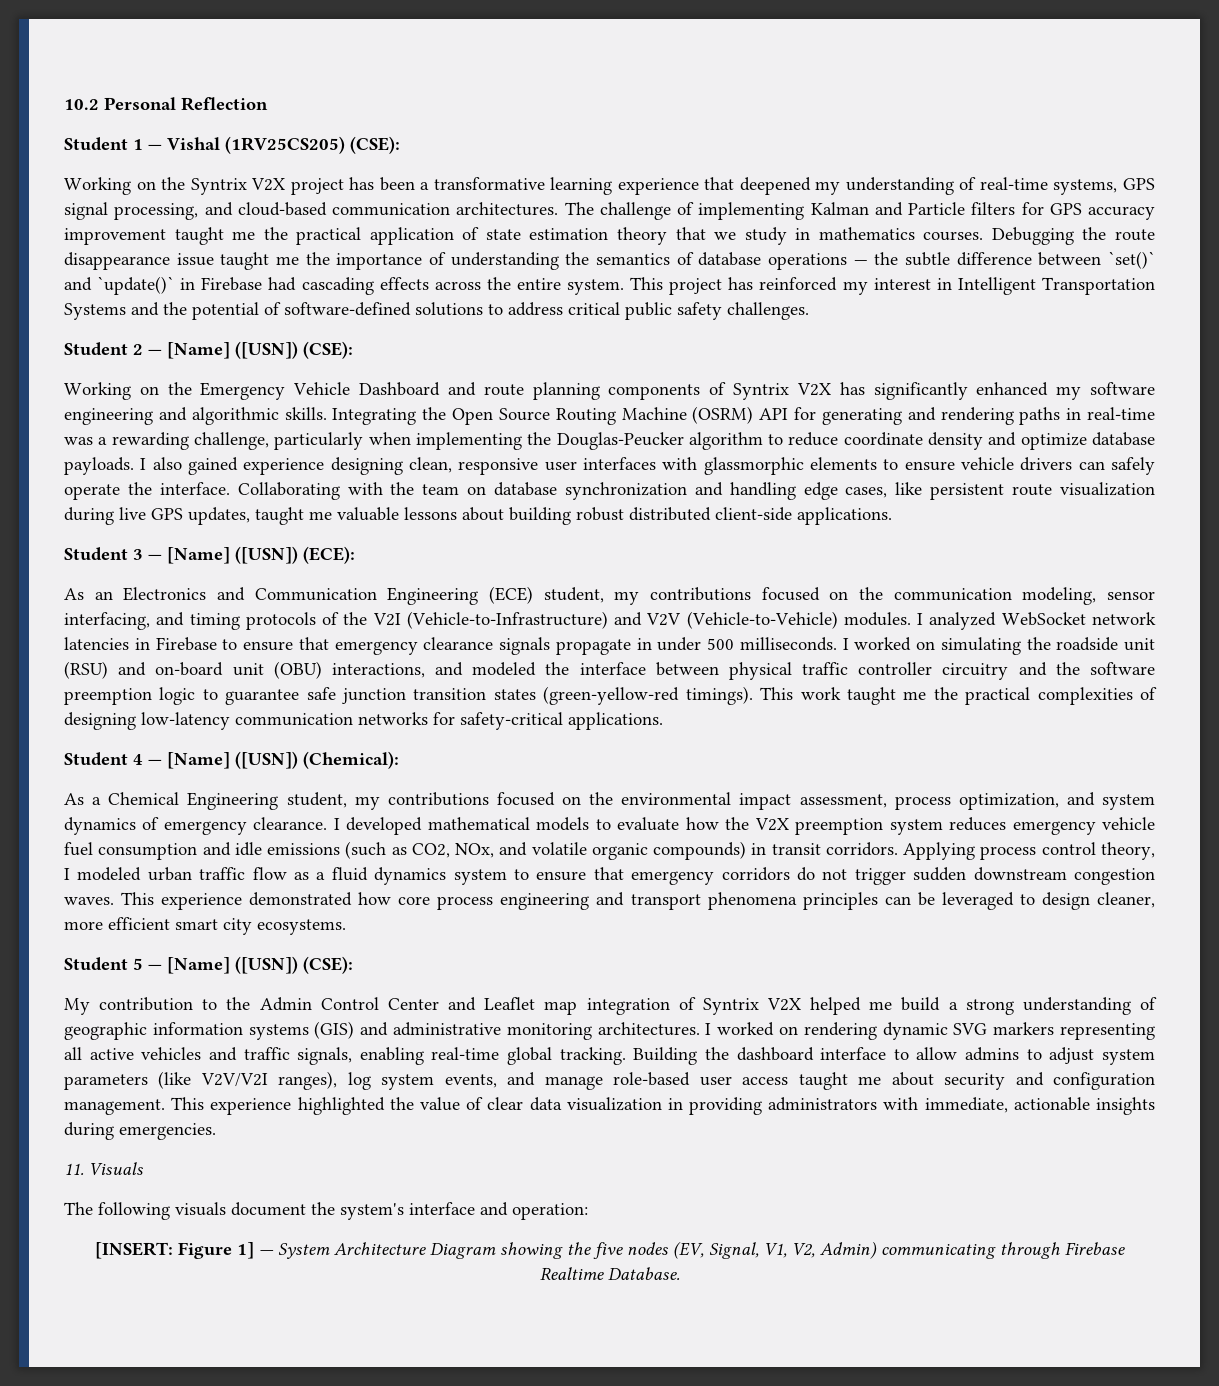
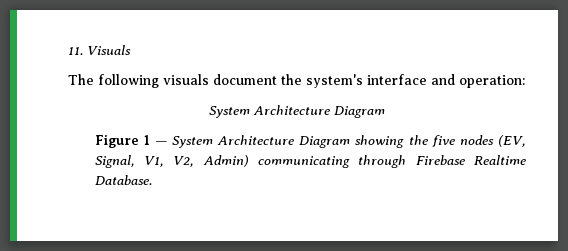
- 10.2 Personal Reflection
- Student 1 — Vishal (1RV25CS205) (CSE):
- Working on the Syntrix V2X project has been a transformative learning experience that deepened my understanding of real-time systems, GPS signal processing, and cloud-based communication architectures. The challenge of implementing Kalman and Particle filters for GPS accuracy improvement taught me the practical application of state estimation theory that we study in mathematics courses. Debugging the route disappearance issue taught me the importance of understanding the semantics of database operations — the subtle difference between `set()` and `update()` in Firebase had cascading effects across the entire system. This project has reinforced my interest in Intelligent Transportation Systems and the potential of software-defined solutions to address critical public safety challenges.
- Student 2 — [Name] ([USN]) (CSE):
- Working on the Emergency Vehicle Dashboard and route planning components of Syntrix V2X has significantly enhanced my software engineering and algorithmic skills. Integrating the Open Source Routing Machine (OSRM) API for generating and rendering paths in real-time was a rewarding challenge, particularly when implementing the Douglas-Peucker algorithm to reduce coordinate density and optimize database payloads. I also gained experience designing clean, responsive user interfaces with glassmorphic elements to ensure vehicle drivers can safely operate the interface. Collaborating with the team on database synchronization and handling edge cases, like persistent route visualization during live GPS updates, taught me valuable lessons about building robust distributed client-side applications.
- Student 3 — [Name] ([USN]) (ECE):
- As an Electronics and Communication Engineering (ECE) student, my contributions focused on the communication modeling, sensor interfacing, and timing protocols of the V2I (Vehicle-to-Infrastructure) and V2V (Vehicle-to-Vehicle) modules. I analyzed WebSocket network latencies in Firebase to ensure that emergency clearance signals propagate in under 500 milliseconds. I worked on simulating the roadside unit (RSU) and on-board unit (OBU) interactions, and modeled the interface between physical traffic controller circuitry and the software preemption logic to guarantee safe junction transition states (green-yellow-red timings). This work taught me the practical complexities of designing low-latency communication networks for safety-critical applications.
- Student 4 — [Name] ([USN]) (Chemical):
- As a Chemical Engineering student, my contributions focused on the environmental impact assessment, process optimization, and system dynamics of emergency clearance. I developed mathematical models to evaluate how the V2X preemption system reduces emergency vehicle fuel consumption and idle emissions (such as CO2, NOx, and volatile organic compounds) in transit corridors. Applying process control theory, I modeled urban traffic flow as a fluid dynamics system to ensure that emergency corridors do not trigger sudden downstream congestion waves. This experience demonstrated how core process engineering and transport phenomena principles can be leveraged to design cleaner, more efficient smart city ecosystems.
- Student 5 — [Name] ([USN]) (CSE):
- My contribution to the Admin Control Center and Leaflet map integration of Syntrix V2X helped me build a strong understanding of geographic information systems (GIS) and administrative monitoring architectures. I worked on rendering dynamic SVG markers representing all active vehicles and traffic signals, enabling real-time global tracking. Building the dashboard interface to allow admins to adjust system parameters (like V2V/V2I ranges), log system events, and manage role-based user access taught me about security and configuration management. This experience highlighted the value of clear data visualization in providing administrators with immediate, actionable insights during emergencies.
  The following visuals document the system's interface and operation:
- [INSERT: Figure 1] — System Architecture Diagram showing the five nodes (EV, Signal, V1, V2, Admin) communicating through Firebase Realtime Database.
+ System Architecture Diagram
+ Figure 1 — System Architecture Diagram showing the five nodes (EV, Signal, V1, V2, Admin) communicating through Firebase Realtime Database.

